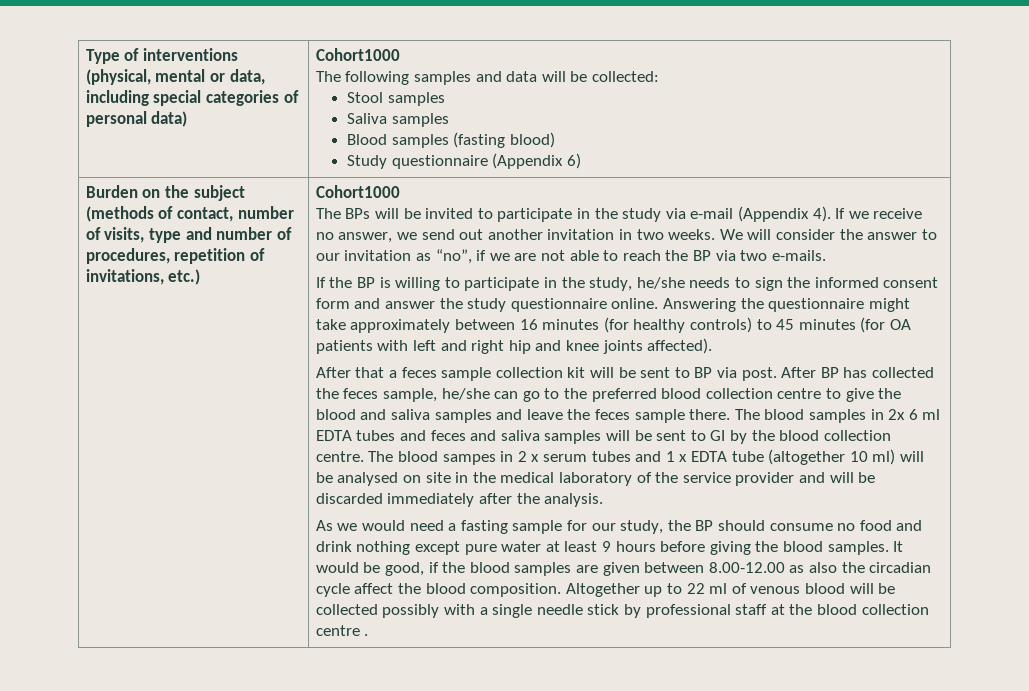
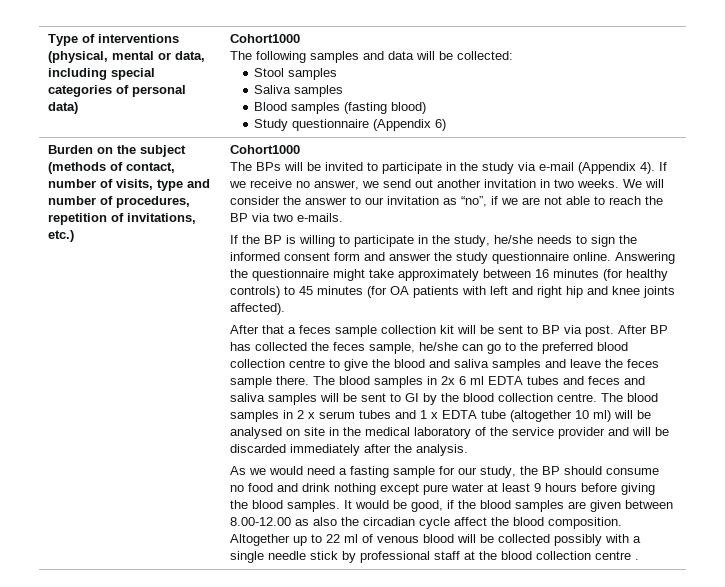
- The blood sampes in 2 x serum tubes and 1 x EDTA tube (altogether 10 ml) will be analysed on site in the medical laboratory of the service provider and will be discarded immediately after the analysis.
+ The blood samples in 2 x serum tubes and 1 x EDTA tube (altogether 10 ml) will be analysed on site in the medical laboratory of the service provider and will be discarded immediately after the analysis.

